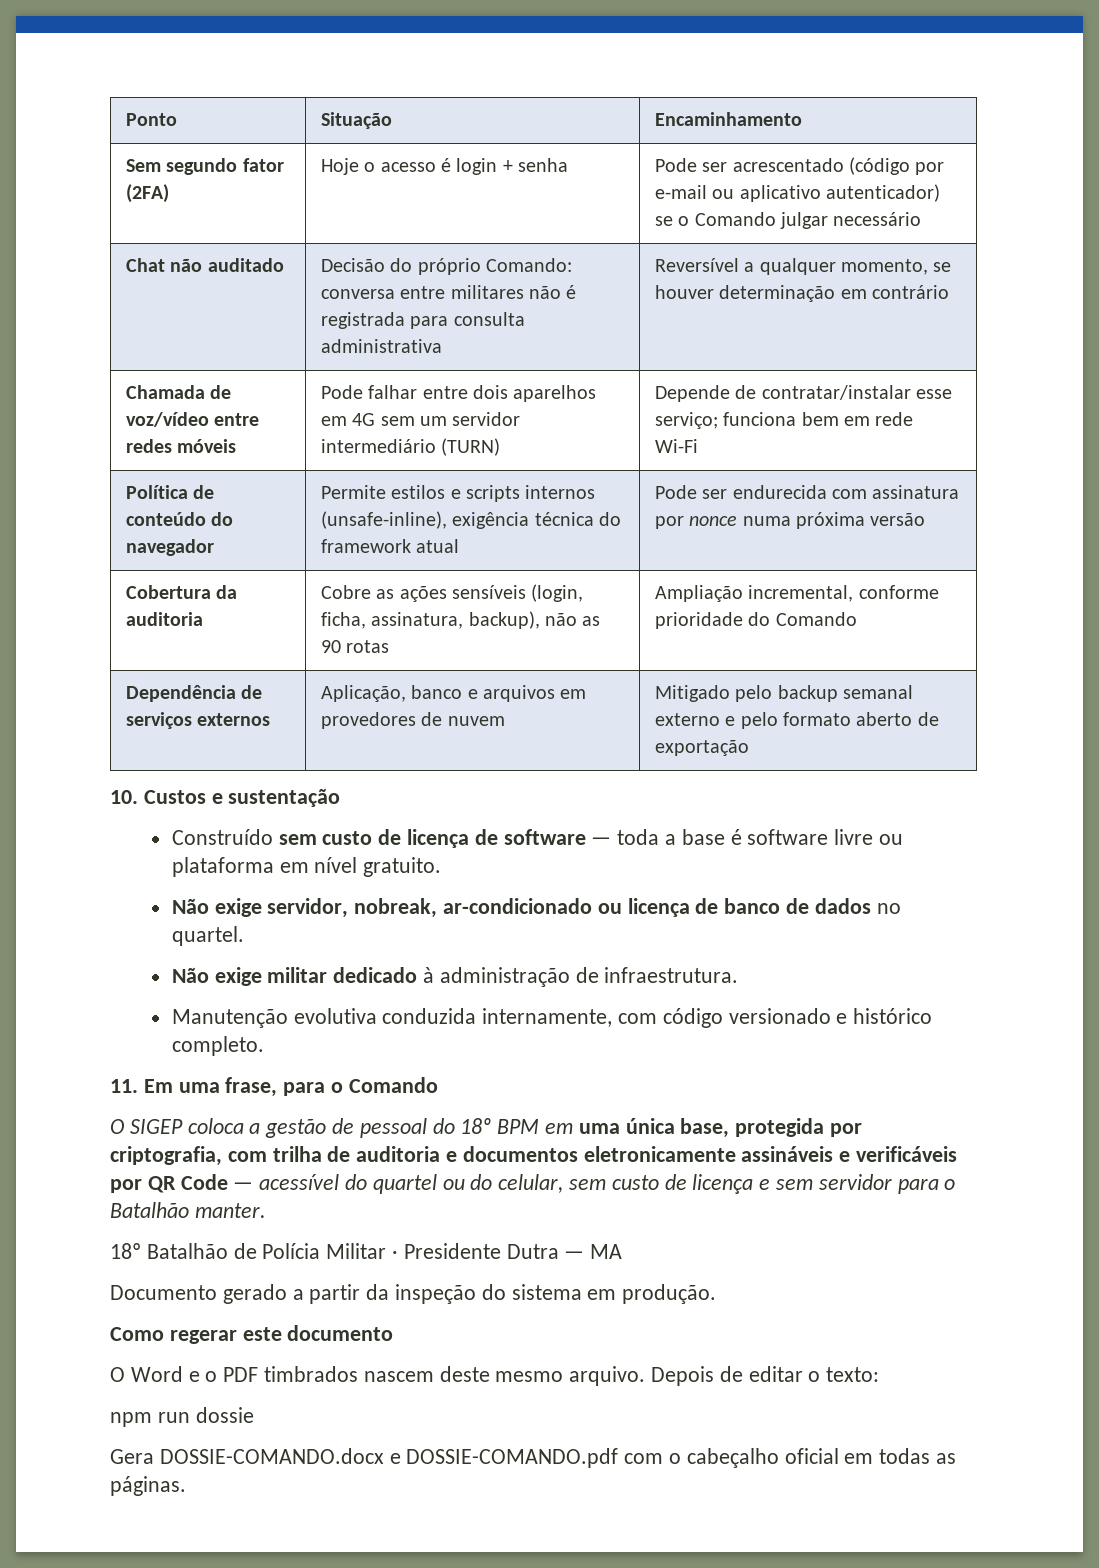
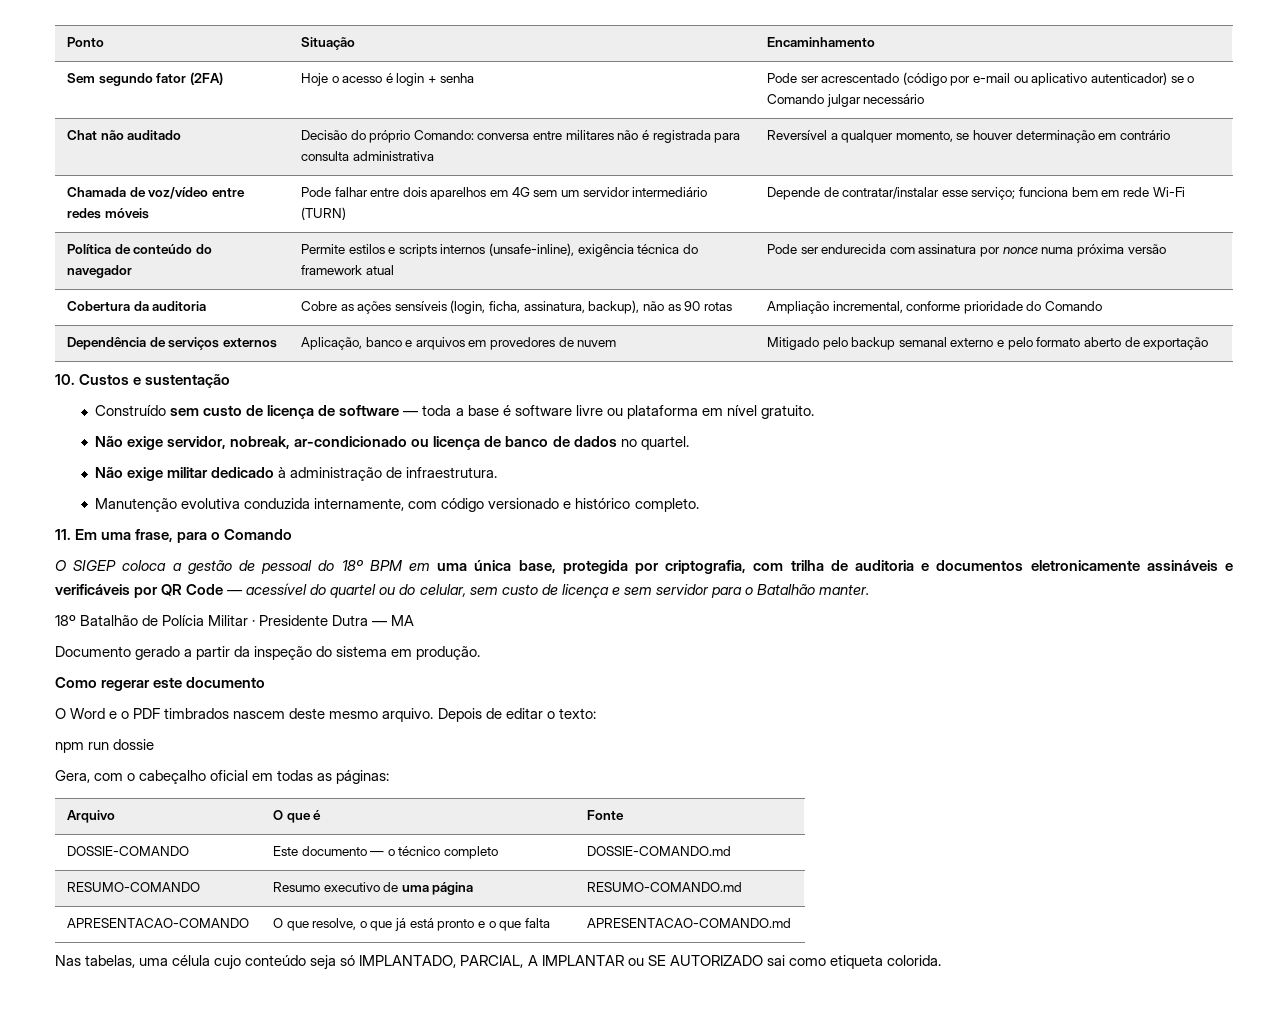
- Gera DOSSIE-COMANDO.docx e DOSSIE-COMANDO.pdf com o cabeçalho oficial em todas as páginas.
+ Gera, com o cabeçalho oficial em todas as páginas:
+ Arquivo | O que é | Fonte
+ DOSSIE-COMANDO | Este documento — o técnico completo | DOSSIE-COMANDO.md
+ RESUMO-COMANDO | Resumo executivo de uma página | RESUMO-COMANDO.md
+ APRESENTACAO-COMANDO | O que resolve, o que já está pronto e o que falta | APRESENTACAO-COMANDO.md
+ Nas tabelas, uma célula cujo conteúdo seja só IMPLANTADO, PARCIAL, A IMPLANTAR ou SE AUTORIZADO sai como etiqueta colorida.

